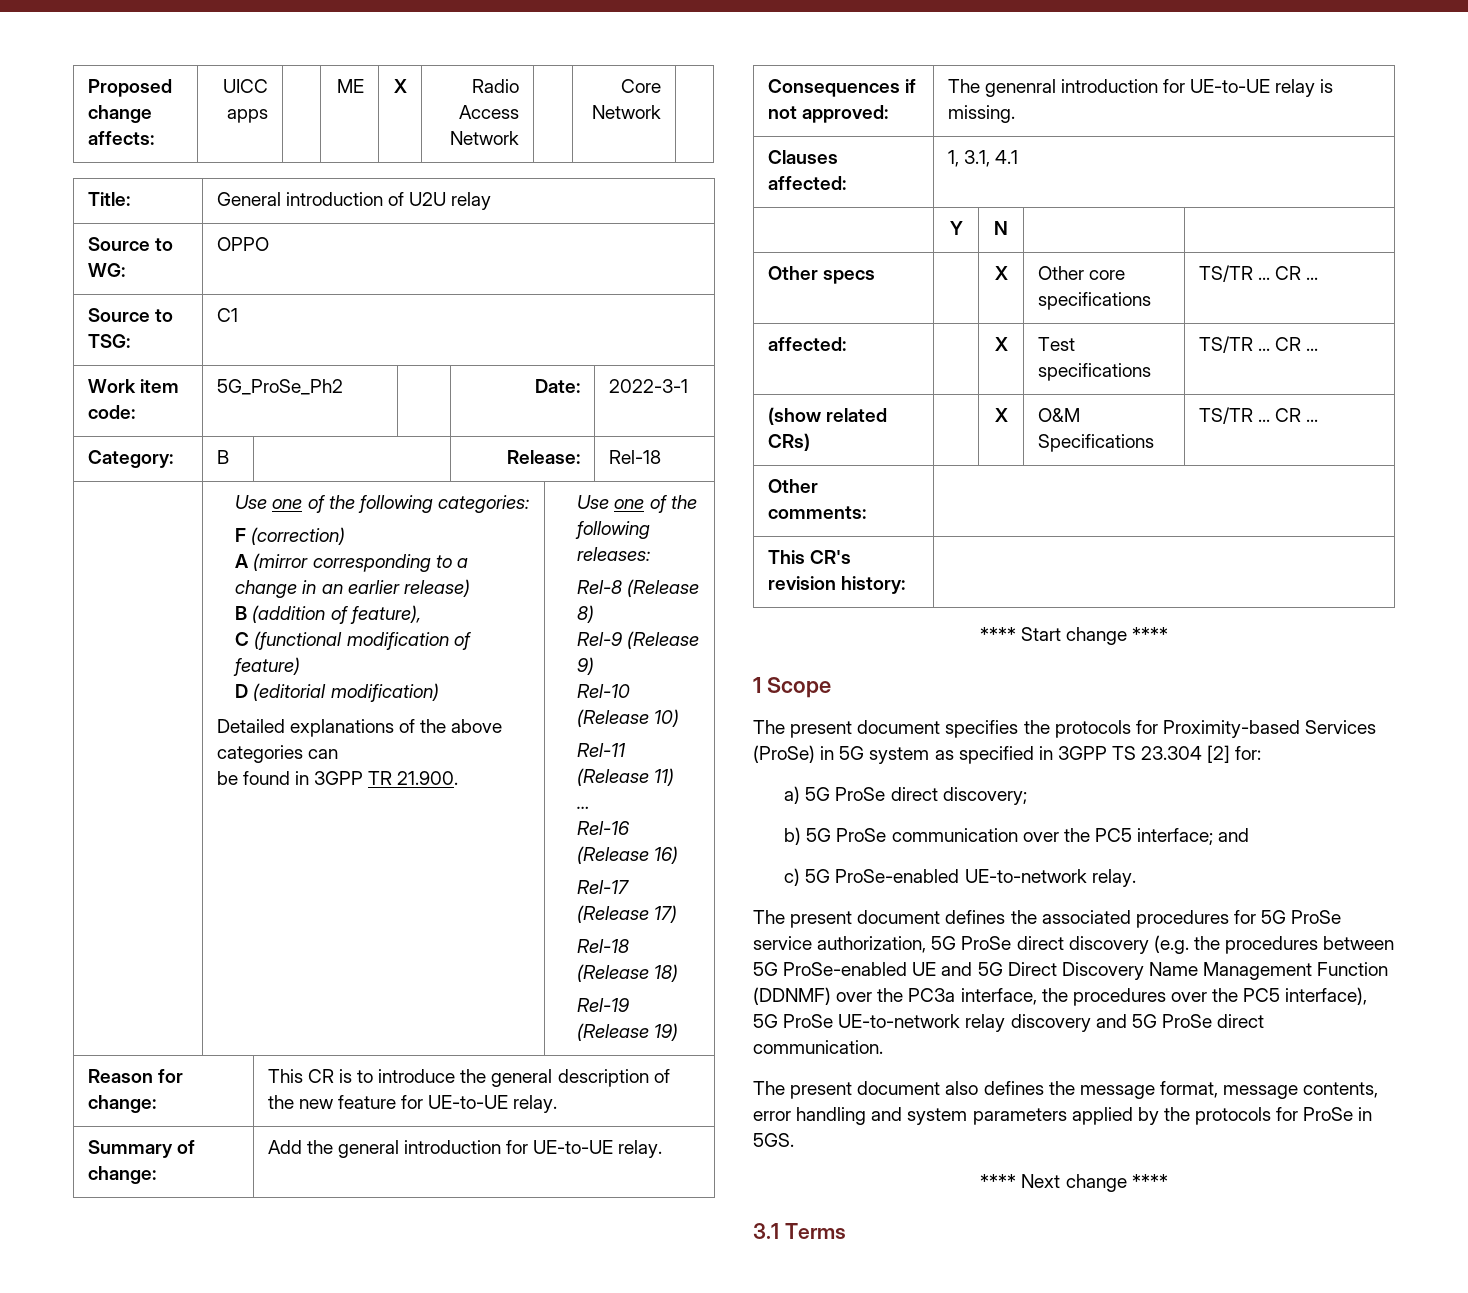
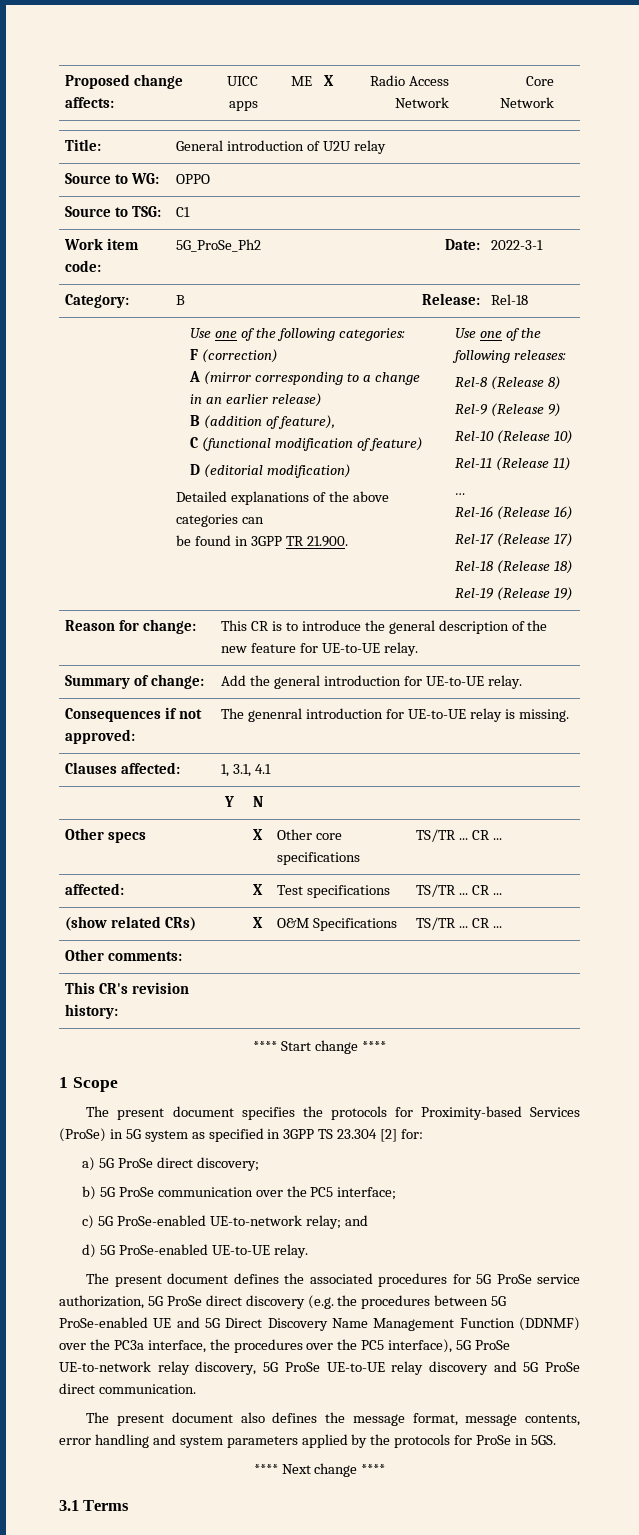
- b) 5G ProSe communication over the PC5 interface; and
+ b) 5G ProSe communication over the PC5 interface;
- c) 5G ProSe-enabled UE-to-network relay.
+ c) 5G ProSe-enabled UE-to-network relay; and
+ d) 5G ProSe-enabled UE-to-UE relay.
- The present document defines the associated procedures for 5G ProSe service authorization, 5G ProSe direct discovery (e.g. the procedures between 5G ProSe-enabled UE and 5G Direct Discovery Name Management Function (DDNMF) over the PC3a interface, the procedures over the PC5 interface), 5G ProSe UE-to-network relay discovery and 5G ProSe direct communication.
+ The present document defines the associated procedures for 5G ProSe service authorization, 5G ProSe direct discovery (e.g. the procedures between 5G ProSe-enabled UE and 5G Direct Discovery Name Management Function (DDNMF) over the PC3a interface, the procedures over the PC5 interface), 5G ProSe UE-to-network relay discovery, 5G ProSe UE-to-UE relay discovery and 5G ProSe direct communication.

